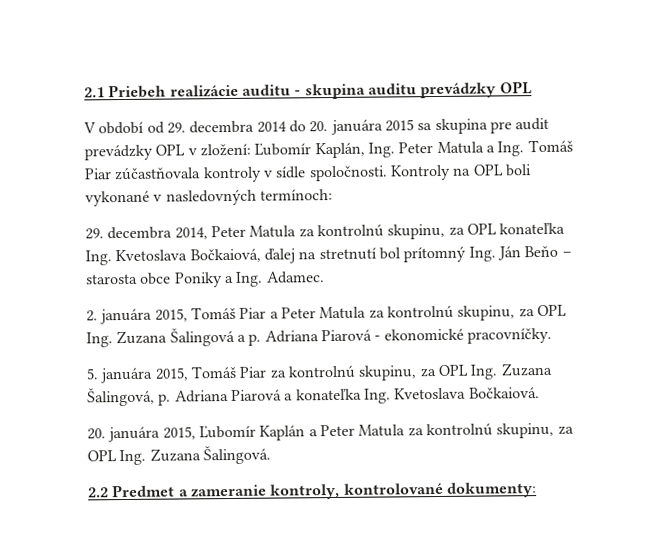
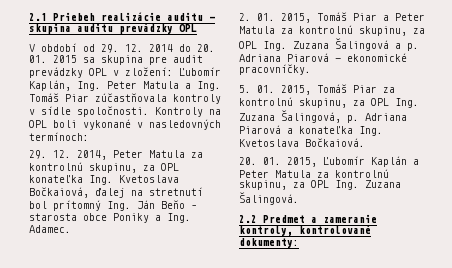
- V období od 29. decembra 2014 do 20. januára 2015 sa skupina pre audit prevádzky OPL v zložení: Ľubomír Kaplán, Ing. Peter Matula a Ing. Tomáš Piar zúčastňovala kontroly v sídle spoločnosti.
+ V období od 29. 12. 2014 do 20. 01. 2015 sa skupina pre audit prevádzky OPL v zložení: Ľubomír Kaplán, Ing. Peter Matula a Ing. Tomáš Piar zúčastňovala kontroly v sídle spoločnosti.
- 29. decembra 2014, Peter Matula za kontrolnú skupinu, za OPL konateľka Ing. Kvetoslava Bočkaiová, ďalej na stretnutí bol prítomný Ing. Ján Beňo – starosta obce Poniky a Ing. Adamec.
+ 29. 12. 2014, Peter Matula za kontrolnú skupinu, za OPL konateľka Ing. Kvetoslava Bočkaiová, ďalej na stretnutí bol prítomný Ing. Ján Beňo – starosta obce Poniky a Ing. Adamec.
- 2. januára 2015, Tomáš Piar a Peter Matula za kontrolnú skupinu, za OPL Ing. Zuzana Šalingová a p. Adriana Piarová - ekonomické pracovníčky.
+ 2. 01. 2015, Tomáš Piar a Peter Matula za kontrolnú skupinu, za OPL Ing. Zuzana Šalingová a p. Adriana Piarová - ekonomické pracovníčky.
- 5. januára 2015, Tomáš Piar za kontrolnú skupinu, za OPL Ing. Zuzana Šalingová, p. Adriana Piarová a konateľka Ing. Kvetoslava Bočkaiová.
+ 5. 01. 2015, Tomáš Piar za kontrolnú skupinu, za OPL Ing. Zuzana Šalingová, p. Adriana Piarová a konateľka Ing. Kvetoslava Bočkaiová.
- 20. januára 2015, Ľubomír Kaplán a Peter Matula za kontrolnú skupinu, za OPL Ing. Zuzana Šalingová.
+ 20. 01. 2015, Ľubomír Kaplán a Peter Matula za kontrolnú skupinu, za OPL Ing. Zuzana Šalingová.

